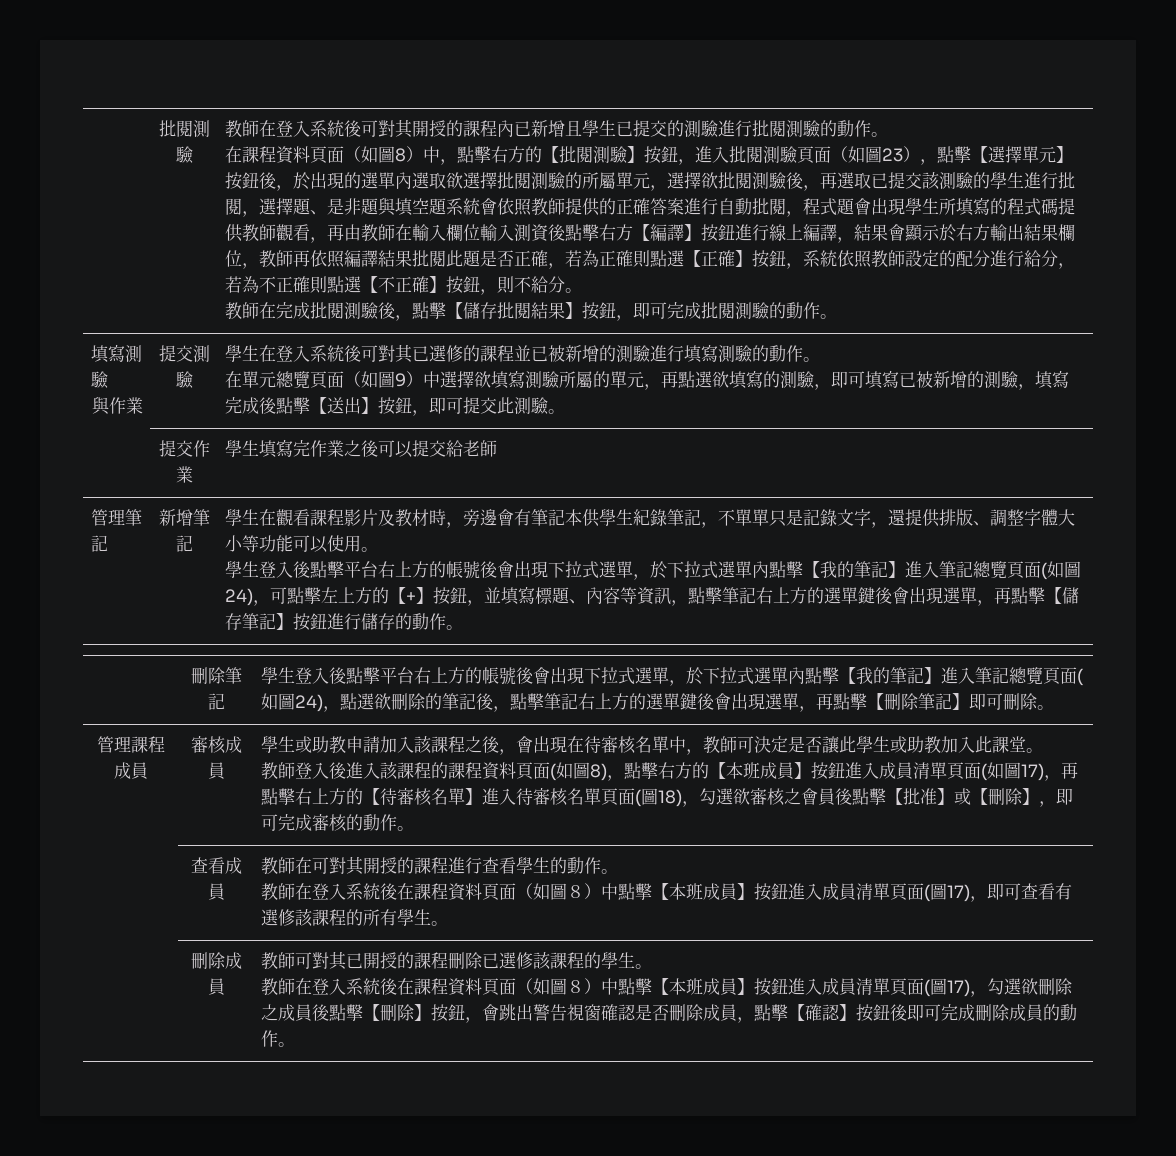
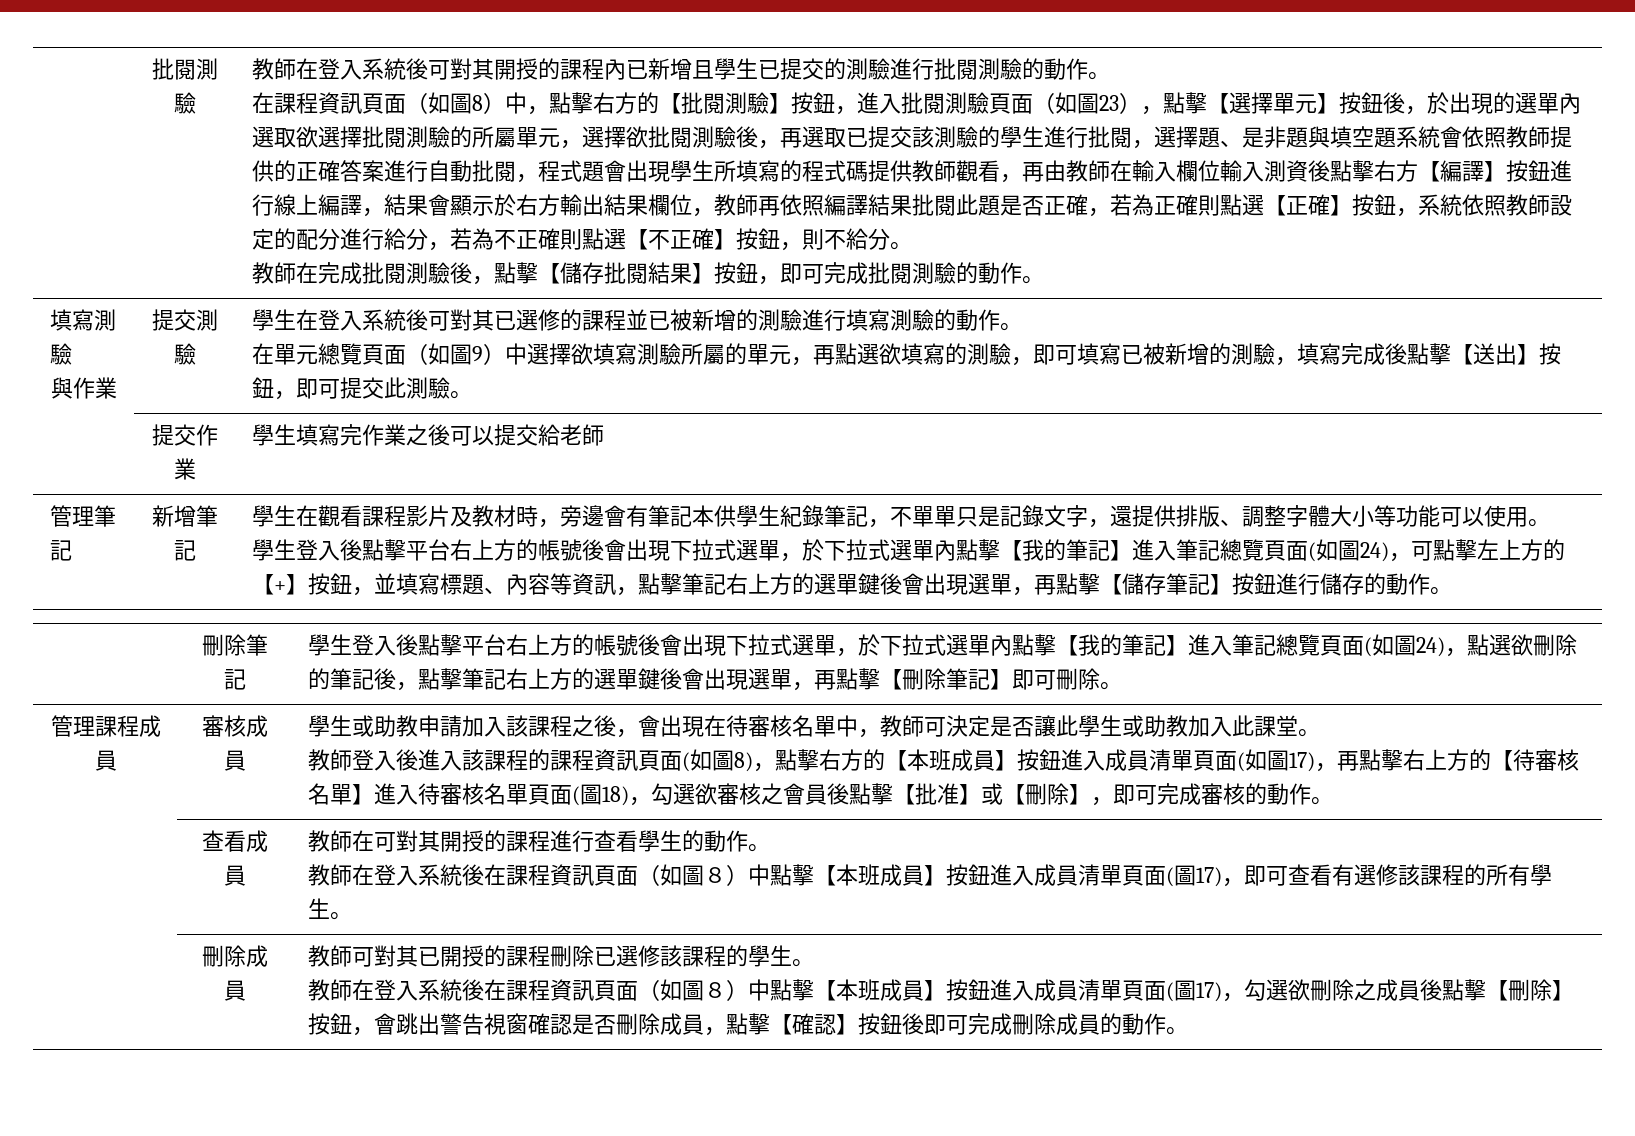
- 在課程資料頁面（如圖8）中，點擊右方的【批閱測驗】按鈕，進入批閱測驗頁面（如圖23），點擊【選擇單元】按鈕後，於出現的選單內選取欲選擇批閱測驗的所屬單元，選擇欲批閱測驗後，再選取已提交該測驗的學生進行批閱，選擇題、是非題與填空題系統會依照教師提供的正確答案進行自動批閱，程式題會出現學生所填寫的程式碼提供教師觀看，再由教師在輸入欄位輸入測資後點擊右方【編譯】按鈕進行線上編譯，結果會顯示於右方輸出結果欄位，教師再依照編譯結果批閱此題是否正確，若為正確則點選【正確】按鈕，系統依照教師設定的配分進行給分，若為不正確則點選【不正確】按鈕，則不給分。
+ 在課程資訊頁面（如圖8）中，點擊右方的【批閱測驗】按鈕，進入批閱測驗頁面（如圖23），點擊【選擇單元】按鈕後，於出現的選單內選取欲選擇批閱測驗的所屬單元，選擇欲批閱測驗後，再選取已提交該測驗的學生進行批閱，選擇題、是非題與填空題系統會依照教師提供的正確答案進行自動批閱，程式題會出現學生所填寫的程式碼提供教師觀看，再由教師在輸入欄位輸入測資後點擊右方【編譯】按鈕進行線上編譯，結果會顯示於右方輸出結果欄位，教師再依照編譯結果批閱此題是否正確，若為正確則點選【正確】按鈕，系統依照教師設定的配分進行給分，若為不正確則點選【不正確】按鈕，則不給分。
- 教師登入後進入該課程的課程資料頁面(如圖8)，點擊右方的【本班成員】按鈕進入成員清單頁面(如圖17)，再點擊右上方的【待審核名單】進入待審核名單頁面(圖18)，勾選欲審核之會員後點擊【批准】或【刪除】，即可完成審核的動作。
+ 教師登入後進入該課程的課程資訊頁面(如圖8)，點擊右方的【本班成員】按鈕進入成員清單頁面(如圖17)，再點擊右上方的【待審核名單】進入待審核名單頁面(圖18)，勾選欲審核之會員後點擊【批准】或【刪除】，即可完成審核的動作。
- 教師在登入系統後在課程資料頁面（如圖８）中點擊【本班成員】按鈕進入成員清單頁面(圖17)，即可查看有選修該課程的所有學生。
+ 教師在登入系統後在課程資訊頁面（如圖８）中點擊【本班成員】按鈕進入成員清單頁面(圖17)，即可查看有選修該課程的所有學生。
- 教師在登入系統後在課程資料頁面（如圖８）中點擊【本班成員】按鈕進入成員清單頁面(圖17)，勾選欲刪除之成員後點擊【刪除】按鈕，會跳出警告視窗確認是否刪除成員，點擊【確認】按鈕後即可完成刪除成員的動作。
+ 教師在登入系統後在課程資訊頁面（如圖８）中點擊【本班成員】按鈕進入成員清單頁面(圖17)，勾選欲刪除之成員後點擊【刪除】按鈕，會跳出警告視窗確認是否刪除成員，點擊【確認】按鈕後即可完成刪除成員的動作。

